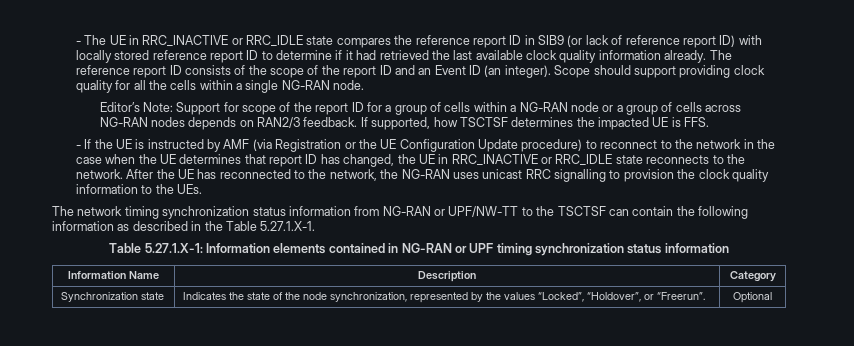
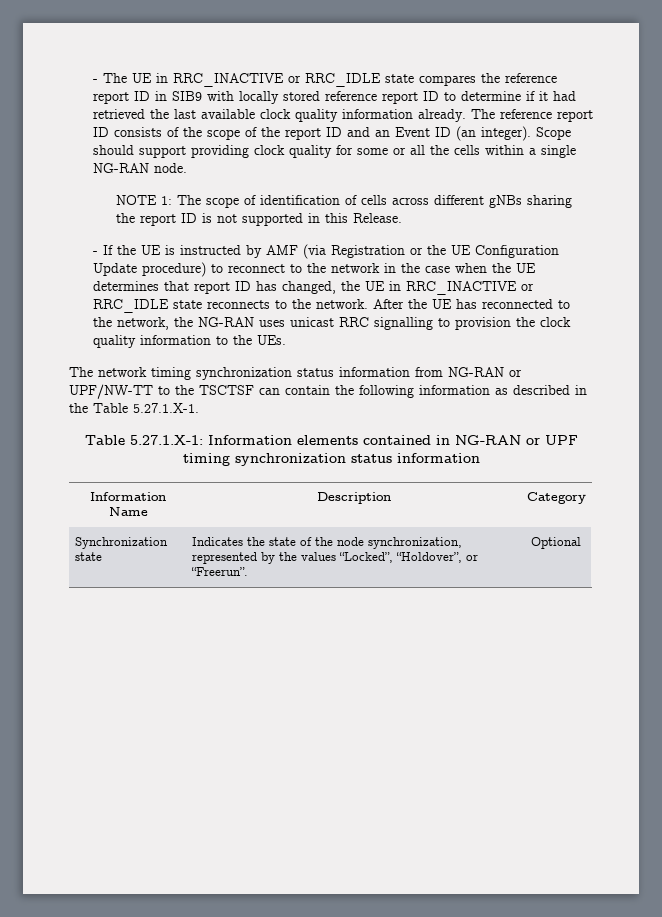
- - The UE in RRC_INACTIVE or RRC_IDLE state compares the reference report ID in SIB9 (or lack of reference report ID) with locally stored reference report ID to determine if it had retrieved the last available clock quality information already.
+ - The UE in RRC_INACTIVE or RRC_IDLE state compares the reference report ID in SIB9 with locally stored reference report ID to determine if it had retrieved the last available clock quality information already.
- Scope should support providing clock quality for all the cells within a single NG-RAN node.
+ Scope should support providing clock quality for some or all the cells within a single NG-RAN node.
- Editor’s Note: Support for scope of the report ID for a group of cells within a NG-RAN node or a group of cells across NG-RAN nodes depends on RAN2/3 feedback. If supported, how TSCTSF determines the impacted UE is FFS.
+ NOTE 1: The scope of identification of cells across different gNBs sharing the report ID is not supported in this Release.

